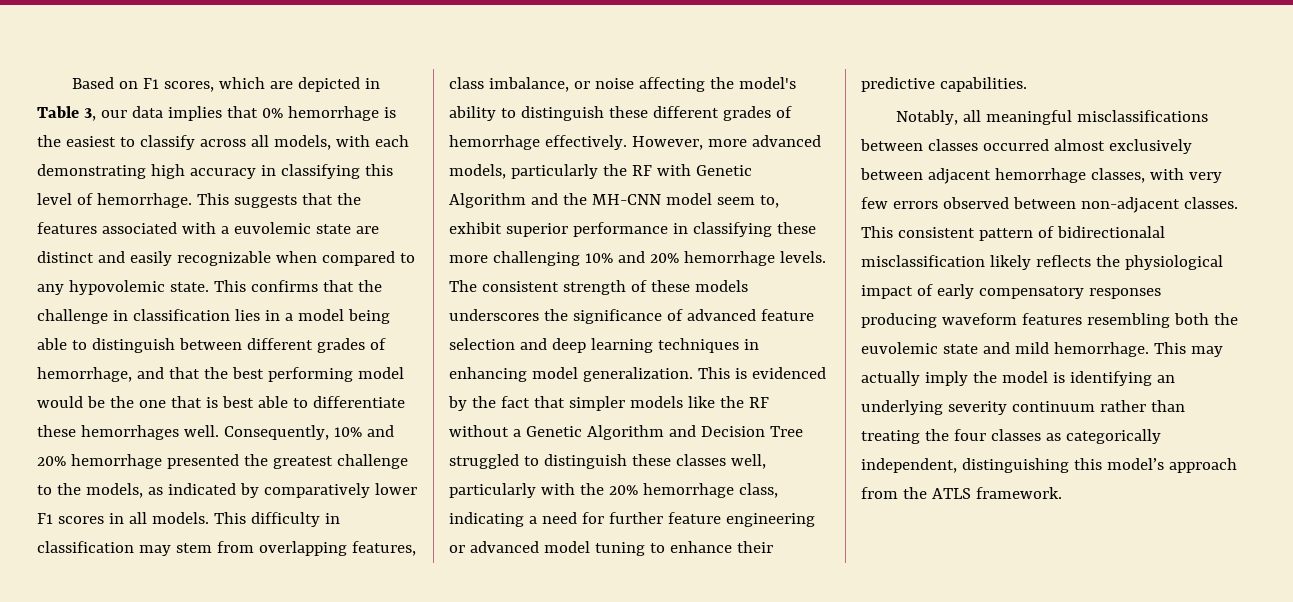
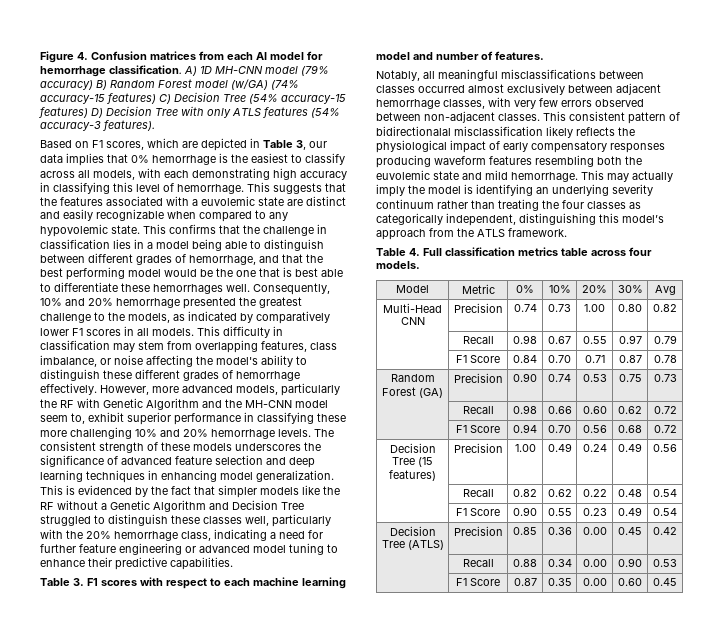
+ Figure 4. Confusion matrices from each AI model for hemorrhage classification. A) 1D MH-CNN model (79% accuracy) B) Random Forest model (w/GA) (74% accuracy-15 features) C) Decision Tree (54% accuracy-15 features) D) Decision Tree with only ATLS features (54% accuracy-3 features).
+ Table 3. F1 scores with respect to each machine learning model and number of features.
+ Table 4. Full classification metrics table across four models.
+ Model | Metric | 0% | 10% | 20% | 30% | Avg
+ Multi-Head CNN | Precision | 0.74 | 0.73 | 1.00 | 0.80 | 0.82
+ | Recall | 0.98 | 0.67 | 0.55 | 0.97 | 0.79
+ | F1 Score | 0.84 | 0.70 | 0.71 | 0.87 | 0.78
+ Random Forest (GA) | Precision | 0.90 | 0.74 | 0.53 | 0.75 | 0.73
+ | Recall | 0.98 | 0.66 | 0.60 | 0.62 | 0.72
+ | F1 Score | 0.94 | 0.70 | 0.56 | 0.68 | 0.72
+ Decision Tree (15 features) | Precision | 1.00 | 0.49 | 0.24 | 0.49 | 0.56
+ | Recall | 0.82 | 0.62 | 0.22 | 0.48 | 0.54
+ | F1 Score | 0.90 | 0.55 | 0.23 | 0.49 | 0.54
+ Decision Tree (ATLS) | Precision | 0.85 | 0.36 | 0.00 | 0.45 | 0.42
+ | Recall | 0.88 | 0.34 | 0.00 | 0.90 | 0.53
+ | F1 Score | 0.87 | 0.35 | 0.00 | 0.60 | 0.45

